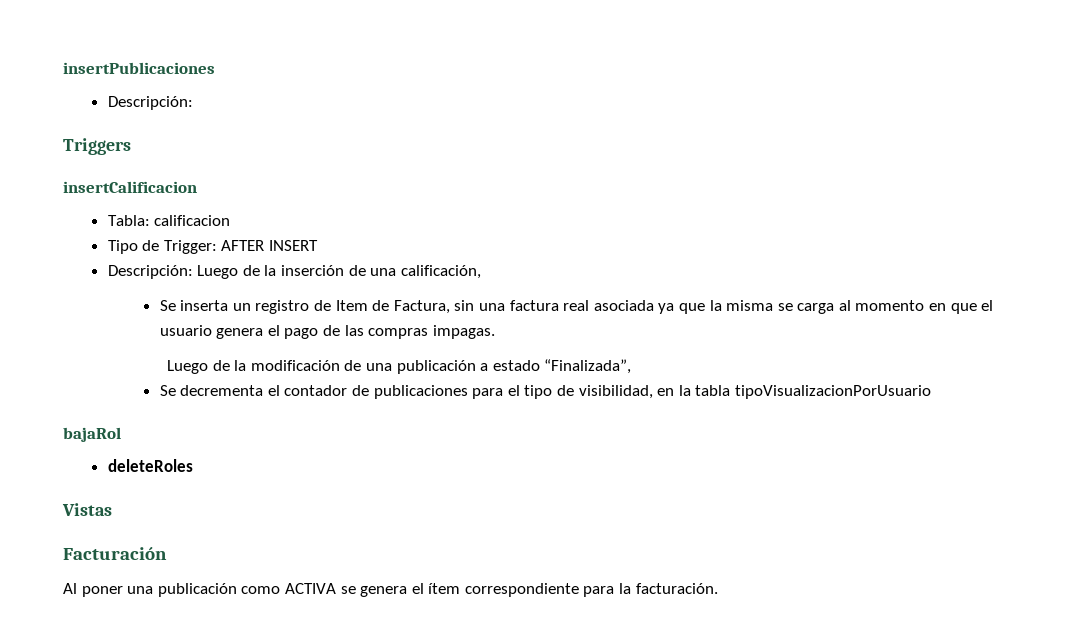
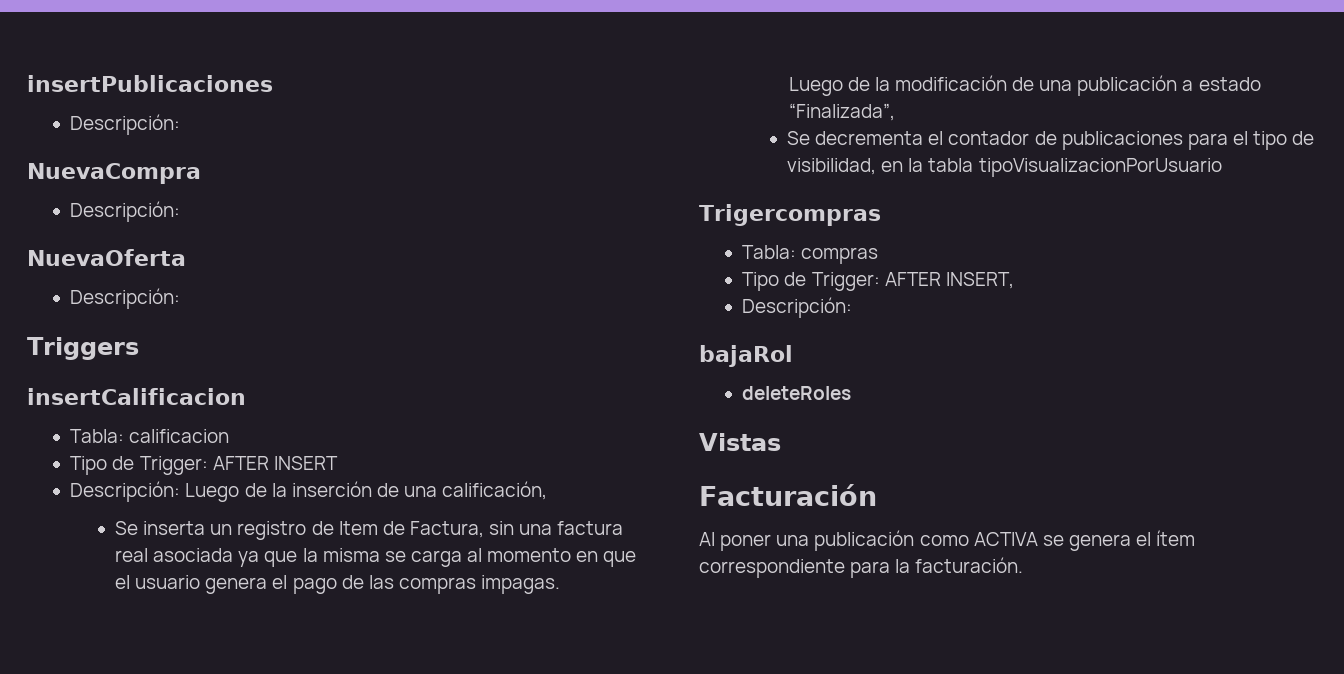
+ NuevaCompra
+ Descripción:
+ NuevaOferta
+ Descripción:
+ Trigercompras
+ Tabla: compras
+ Tipo de Trigger: AFTER INSERT,
+ Descripción:

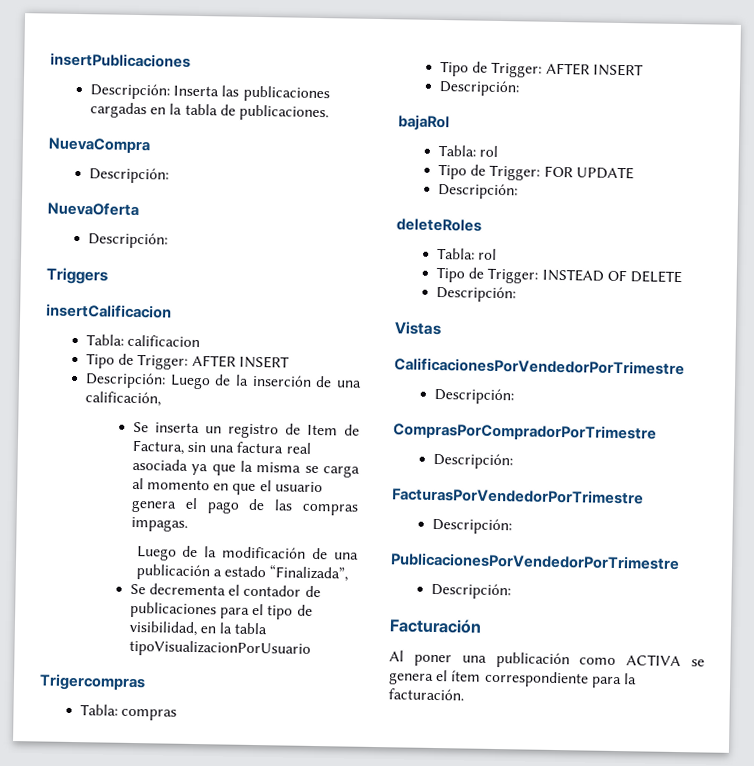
  insertPublicaciones
- Descripción:
+ Descripción: Inserta las publicaciones cargadas en la tabla de publicaciones.
  Tabla: compras
- Tipo de Trigger: AFTER INSERT,
+ Tipo de Trigger: AFTER INSERT
  bajaRol
+ Tabla: rol
+ Tipo de Trigger: FOR UPDATE
+ Descripción:
  deleteRoles
+ Tabla: rol
+ Tipo de Trigger: INSTEAD OF DELETE
+ Descripción:
  Vistas
+ CalificacionesPorVendedorPorTrimestre
+ Descripción:
+ ComprasPorCompradorPorTrimestre
+ Descripción:
+ FacturasPorVendedorPorTrimestre
+ Descripción:
+ PublicacionesPorVendedorPorTrimestre
+ Descripción:

